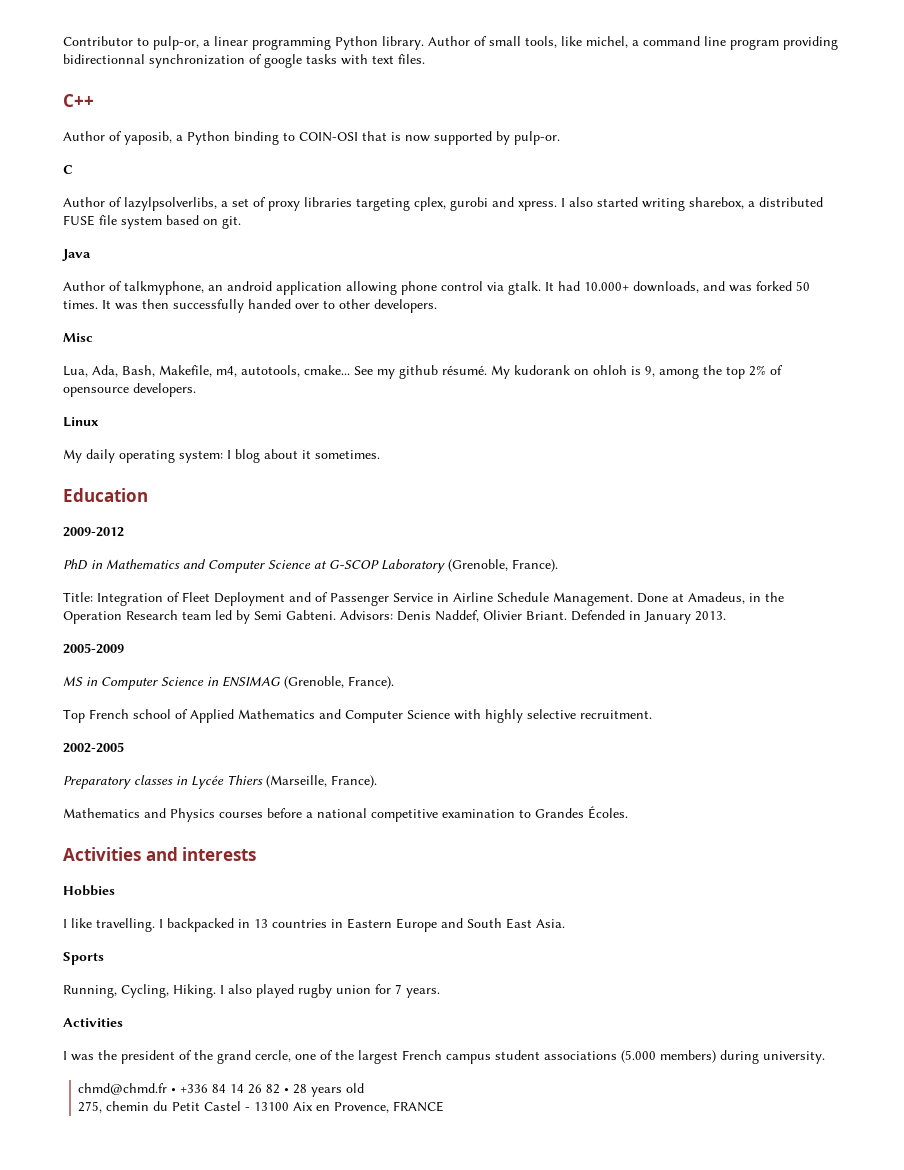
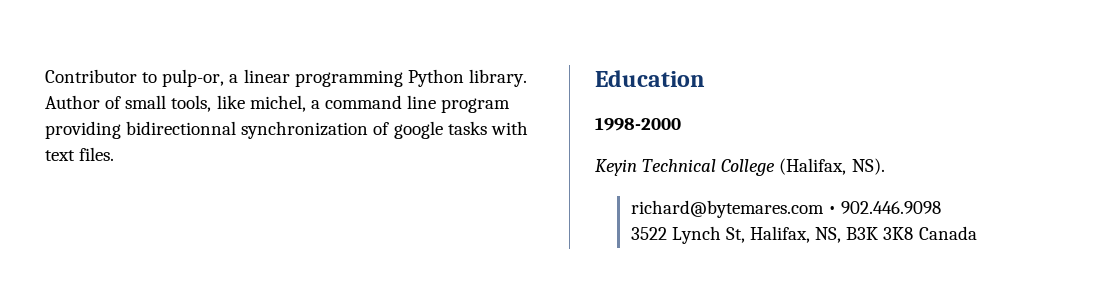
- C++
- Author of yaposib, a Python binding to COIN-OSI that is now supported by pulp-or.
- C
- Author of lazylpsolverlibs, a set of proxy libraries targeting cplex, gurobi and xpress. I also started writing sharebox, a distributed FUSE file system based on git.
- Java
- Author of talkmyphone, an android application allowing phone control via gtalk. It had 10.000+ downloads, and was forked 50 times. It was then successfully handed over to other developers.
- Misc
- Lua, Ada, Bash, Makefile, m4, autotools, cmake... See my github résumé. My kudorank on ohloh is 9, among the top 2% of opensource developers.
- Linux
- My daily operating system: I blog about it sometimes.
  Education
- 2009-2012
- PhD in Mathematics and Computer Science at G-SCOP Laboratory (Grenoble, France).
- Title: Integration of Fleet Deployment and of Passenger Service in Airline Schedule Management. Done at Amadeus, in the Operation Research team led by Semi Gabteni. Advisors: Denis Naddef, Olivier Briant. Defended in January 2013.
- 2005-2009
- MS in Computer Science in ENSIMAG (Grenoble, France).
- Top French school of Applied Mathematics and Computer Science with highly selective recruitment.
- 2002-2005
- Preparatory classes in Lycée Thiers (Marseille, France).
- Mathematics and Physics courses before a national competitive examination to Grandes Écoles.
- Activities and interests
- Hobbies
- I like travelling. I backpacked in 13 countries in Eastern Europe and South East Asia.
- Sports
- Running, Cycling, Hiking. I also played rugby union for 7 years.
- Activities
- I was the president of the grand cercle, one of the largest French campus student associations (5.000 members) during university.
- chmd@chmd.fr • +336 84 14 26 82 • 28 years old
- 275, chemin du Petit Castel - 13100 Aix en Provence, FRANCE
+ 1998-2000
+ Keyin Technical College (Halifax, NS).
+ richard@bytemares.com • 902.446.9098
+ 3522 Lynch St, Halifax, NS, B3K 3K8 Canada

